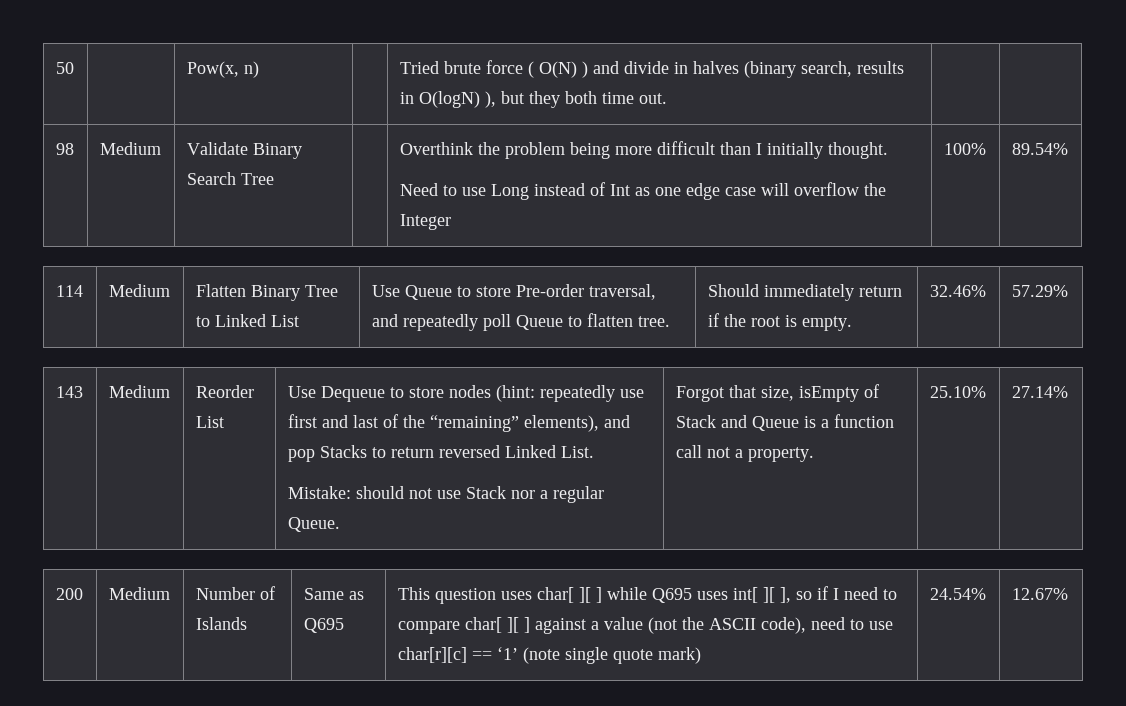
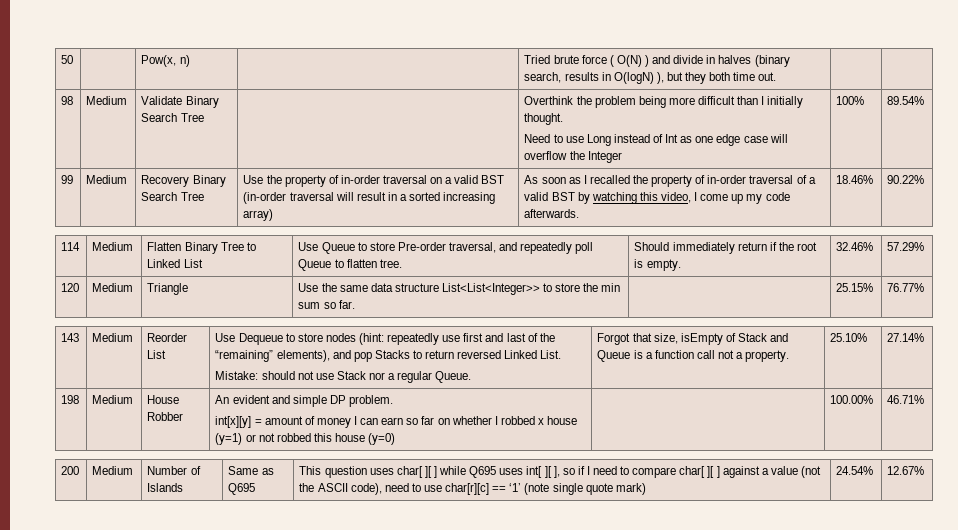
+ 99 | Medium | Recovery Binary Search Tree | Use the property of in-order traversal on a valid BST (in-order traversal will result in a sorted increasing array) | As soon as I recalled the property of in-order traversal of a valid BST by watching this video, I come up my code afterwards. | 18.46% | 90.22%
+ 120 | Medium | Triangle | Use the same data structure List<List<Integer>> to store the min sum so far. | | 25.15% | 76.77%
+ 198 | Medium | House Robber | An evident and simple DP problem.
+ int[x][y] = amount of money I can earn so far on whether I robbed x house (y=1) or not robbed this house (y=0) | | 100.00% | 46.71%

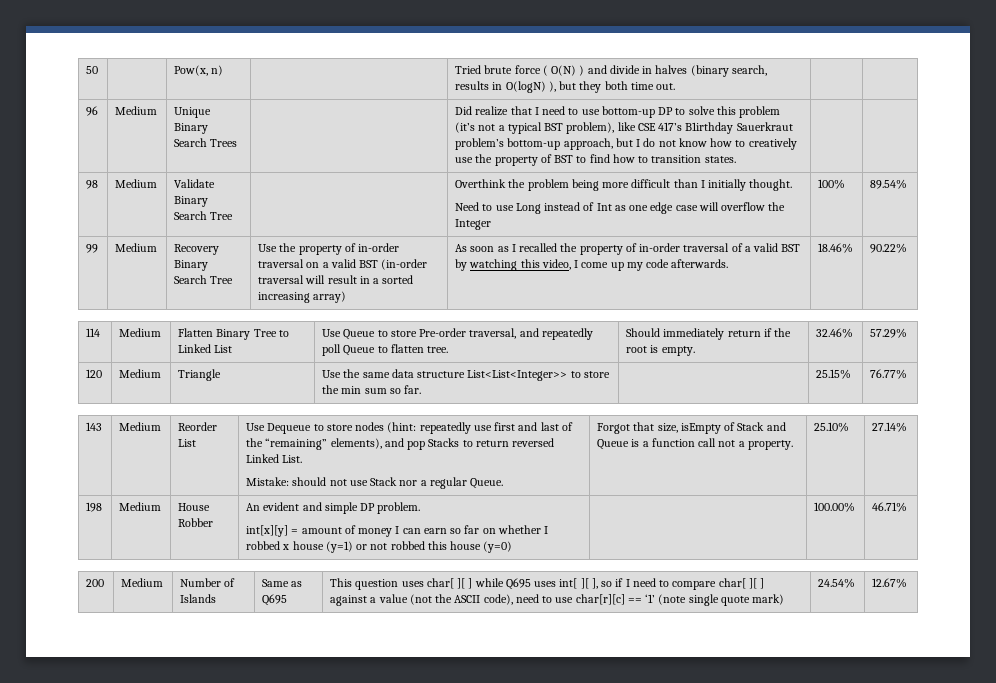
+ 96 | Medium | Unique Binary Search Trees | | Did realize that I need to use bottom-up DP to solve this problem (it’s not a typical BST problem), like CSE 417’s B1irthday Sauerkraut problem’s bottom-up approach, but I do not know how to creatively use the property of BST to find how to transition states.

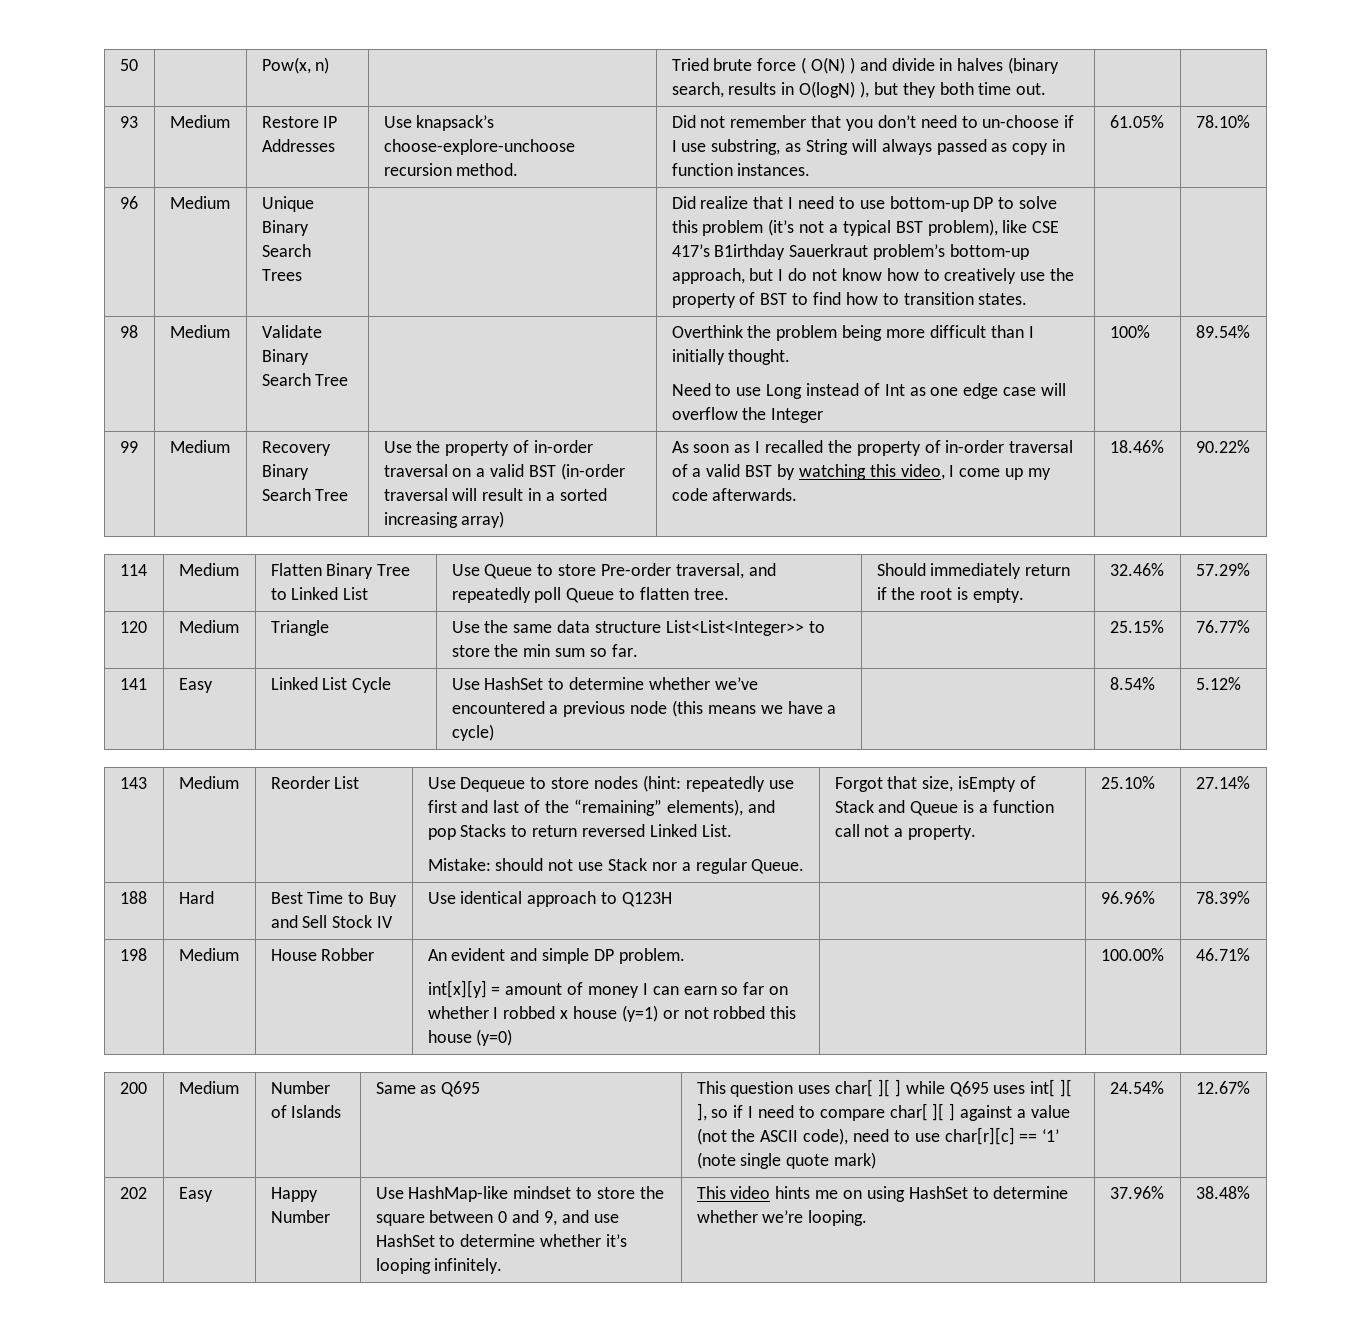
+ 93 | Medium | Restore IP Addresses | Use knapsack’s choose-explore-unchoose recursion method. | Did not remember that you don’t need to un-choose if I use substring, as String will always passed as copy in function instances. | 61.05% | 78.10%
+ 141 | Easy | Linked List Cycle | Use HashSet to determine whether we’ve encountered a previous node (this means we have a cycle) | | 8.54% | 5.12%
+ 188 | Hard | Best Time to Buy and Sell Stock IV | Use identical approach to Q123H | | 96.96% | 78.39%
+ 202 | Easy | Happy Number | Use HashMap-like mindset to store the square between 0 and 9, and use HashSet to determine whether it’s looping infinitely. | This video hints me on using HashSet to determine whether we’re looping. | 37.96% | 38.48%

